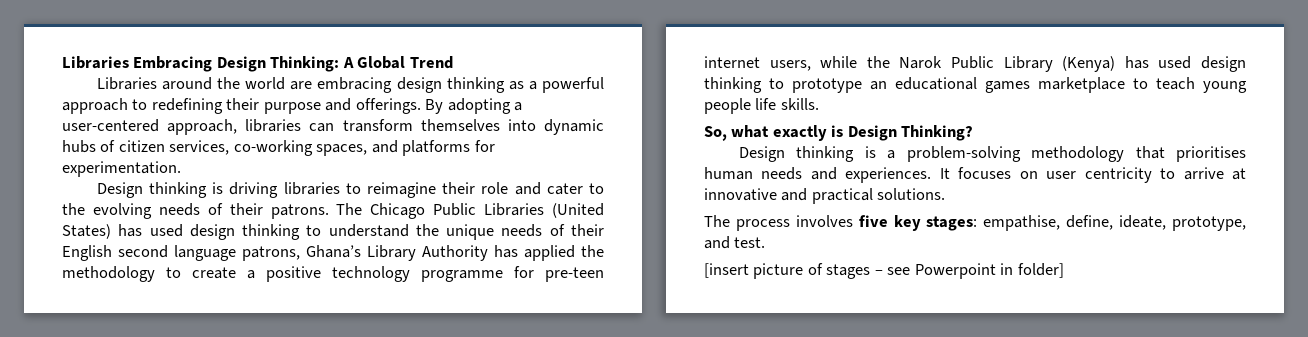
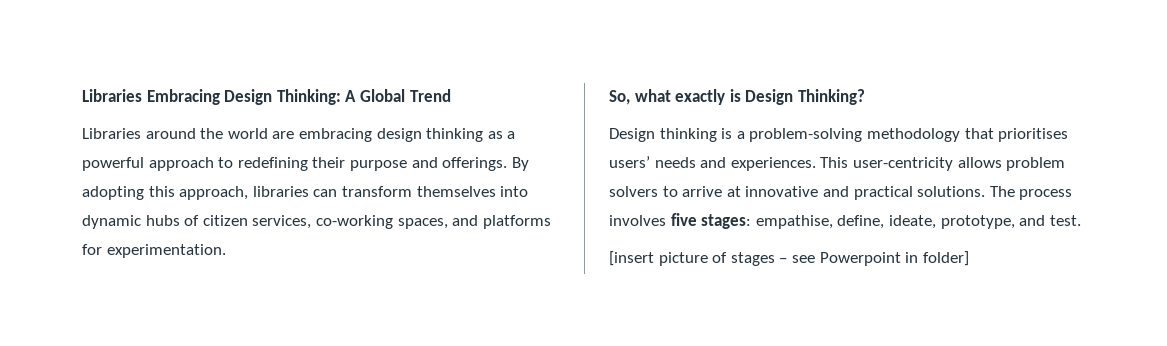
- By adopting a user-centered approach, libraries can transform themselves into dynamic hubs of citizen services, co-working spaces, and platforms for experimentation.
+ By adopting this approach, libraries can transform themselves into dynamic hubs of citizen services, co-working spaces, and platforms for experimentation.
- Design thinking is driving libraries to reimagine their role and cater to the evolving needs of their patrons. The Chicago Public Libraries (United States) has used design thinking to understand the unique needs of their English second language patrons, Ghana’s Library Authority has applied the methodology to create a positive technology programme for pre-teen internet users, while the Narok Public Library (Kenya) has used design thinking to prototype an educational games marketplace to teach young people life skills.
- Design thinking is a problem-solving methodology that prioritises human needs and experiences.
+ Design thinking is a problem-solving methodology that prioritises users’ needs and experiences.
- It focuses on user centricity to arrive at innovative and practical solutions.
- The process involves five key stages: empathise, define, ideate, prototype, and test.
+ This user-centricity allows problem solvers to arrive at innovative and practical solutions. The process involves five stages: empathise, define, ideate, prototype, and test.

